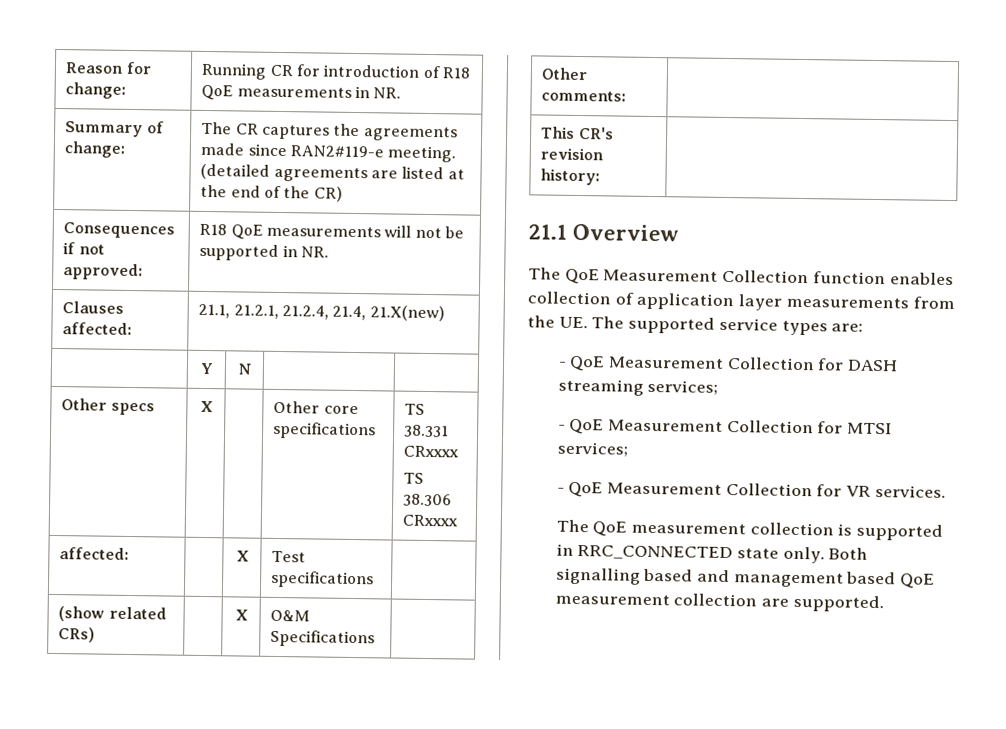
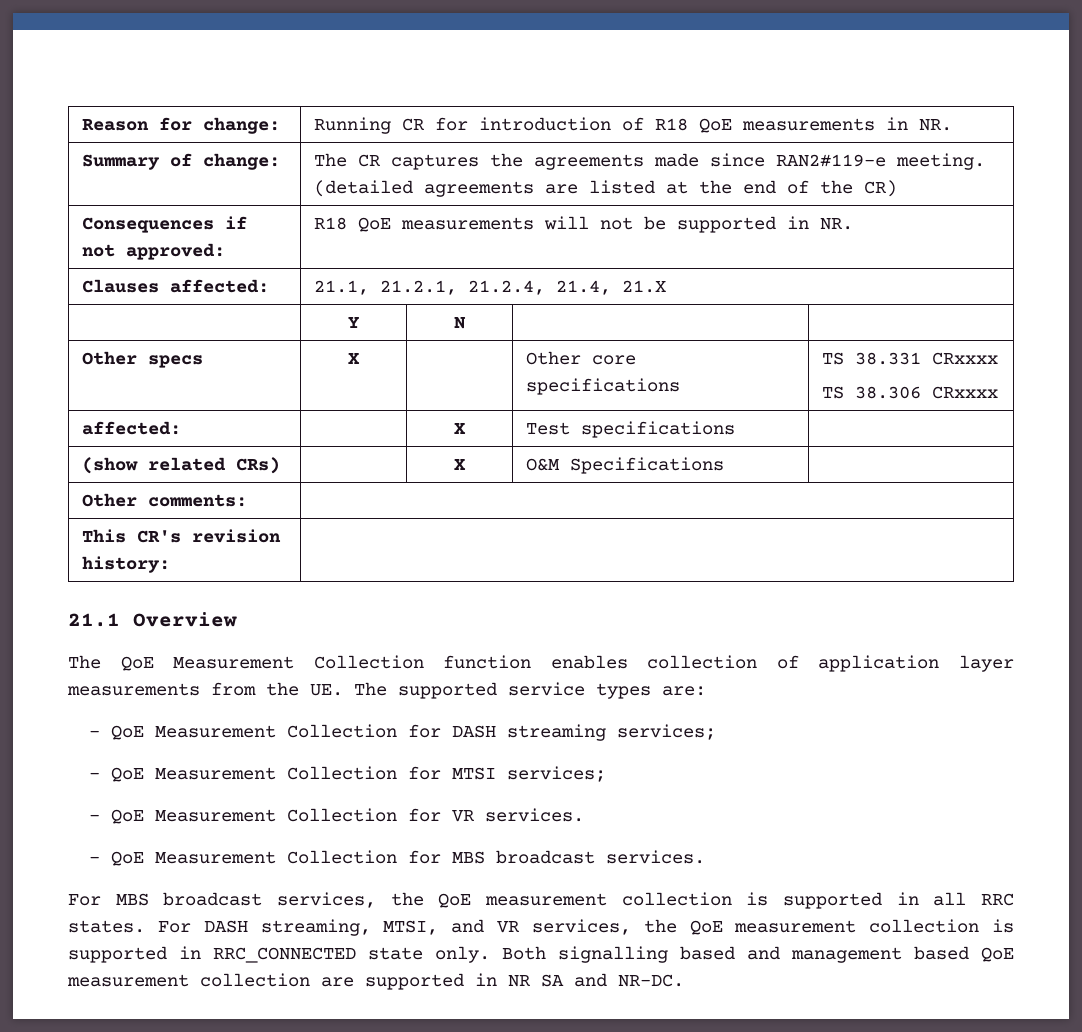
- Clauses affected: | 21.1, 21.2.1, 21.2.4, 21.4, 21.X(new)
+ Clauses affected: | 21.1, 21.2.1, 21.2.4, 21.4, 21.X
- The QoE measurement collection is supported in RRC_CONNECTED state only.
+ - QoE Measurement Collection for MBS broadcast services.
+ For MBS broadcast services, the QoE measurement collection is supported in all RRC states. For DASH streaming, MTSI, and VR services, the QoE measurement collection is supported in RRC_CONNECTED state only.
- Both signalling based and management based QoE measurement collection are supported.
+ Both signalling based and management based QoE measurement collection are supported in NR SA and NR-DC.

